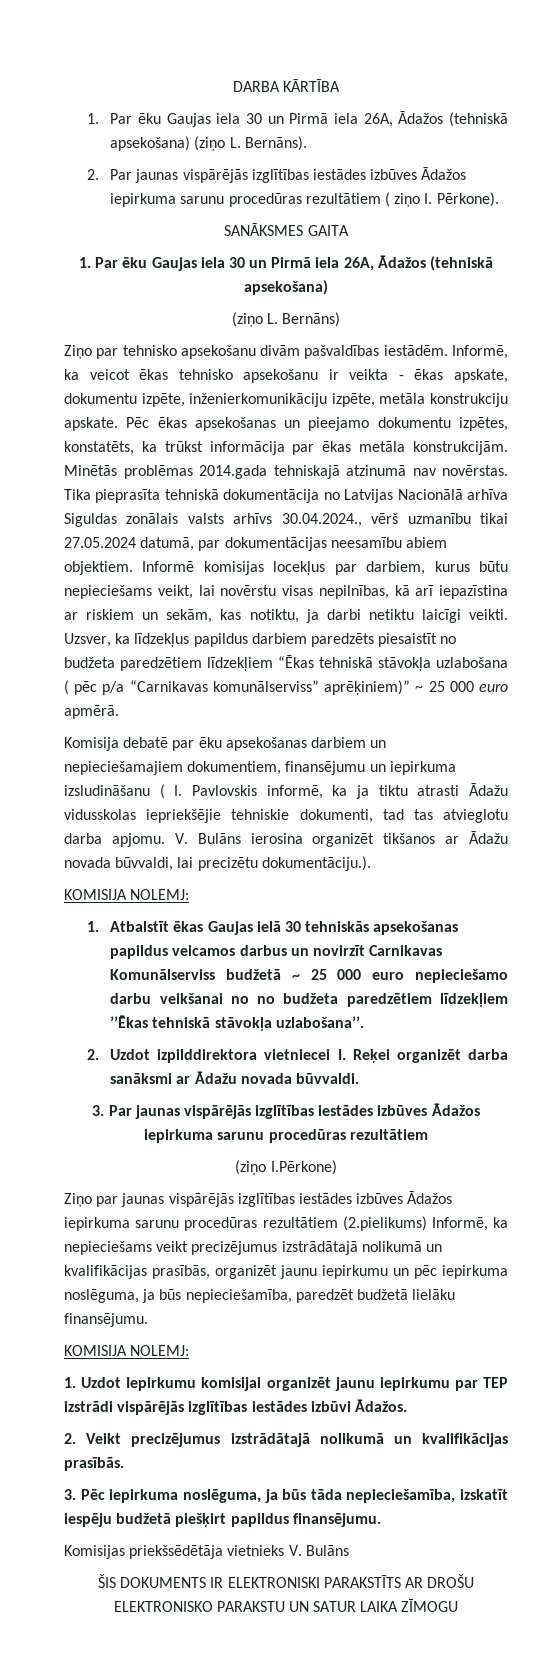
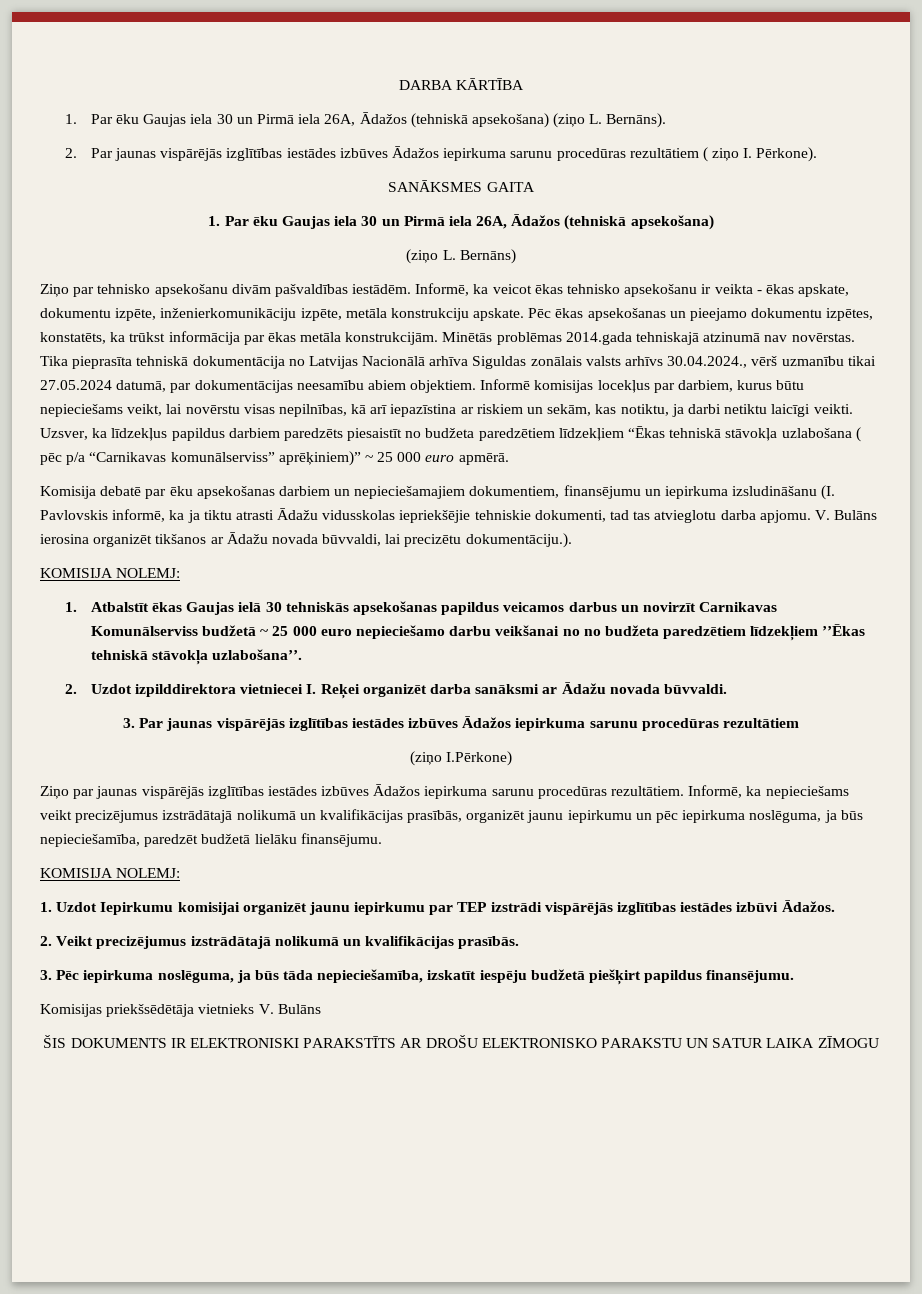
- Komisija debatē par ēku apsekošanas darbiem un nepieciešamajiem dokumentiem, finansējumu un iepirkuma izsludināšanu ( I. Pavlovskis informē, ka ja tiktu atrasti Ādažu vidusskolas iepriekšējie tehniskie dokumenti, tad tas atvieglotu darba apjomu.
+ Komisija debatē par ēku apsekošanas darbiem un nepieciešamajiem dokumentiem, finansējumu un iepirkuma izsludināšanu (I. Pavlovskis informē, ka ja tiktu atrasti Ādažu vidusskolas iepriekšējie tehniskie dokumenti, tad tas atvieglotu darba apjomu.
- Ziņo par jaunas vispārējās izglītības iestādes izbūves Ādažos iepirkuma sarunu procedūras rezultātiem (2.pielikums) Informē, ka nepieciešams veikt precizējumus izstrādātajā nolikumā un kvalifikācijas prasībās, organizēt jaunu iepirkumu un pēc iepirkuma noslēguma, ja būs nepieciešamība, paredzēt budžetā lielāku finansējumu.
+ Ziņo par jaunas vispārējās izglītības iestādes izbūves Ādažos iepirkuma sarunu procedūras rezultātiem. Informē, ka nepieciešams veikt precizējumus izstrādātajā nolikumā un kvalifikācijas prasībās, organizēt jaunu iepirkumu un pēc iepirkuma noslēguma, ja būs nepieciešamība, paredzēt budžetā lielāku finansējumu.

